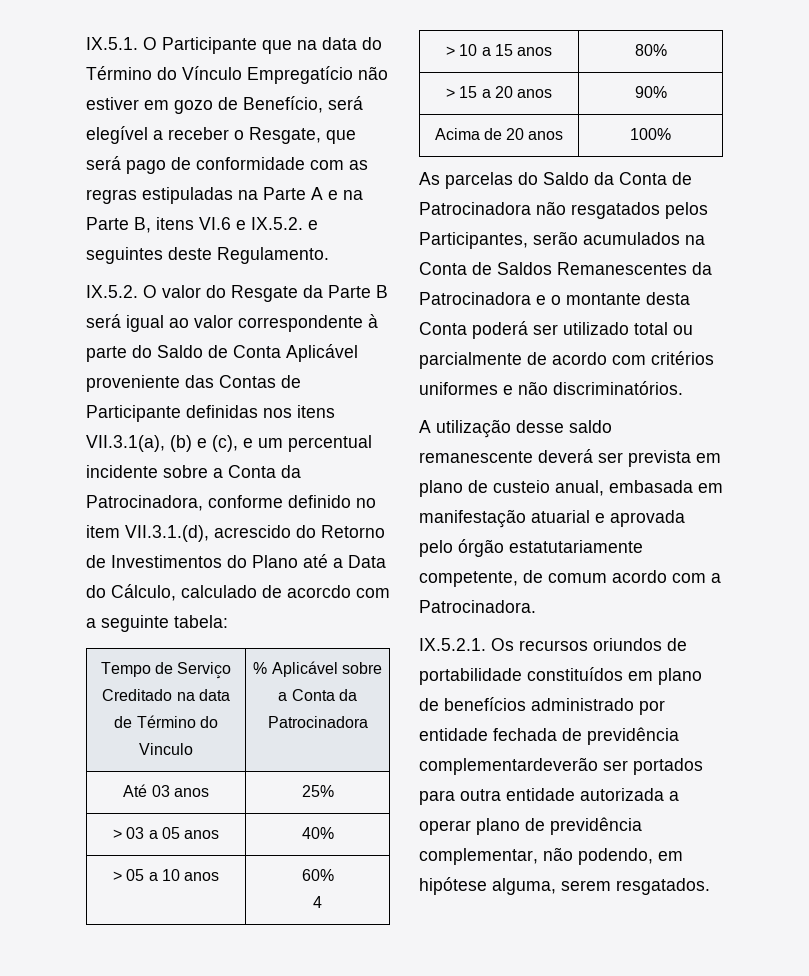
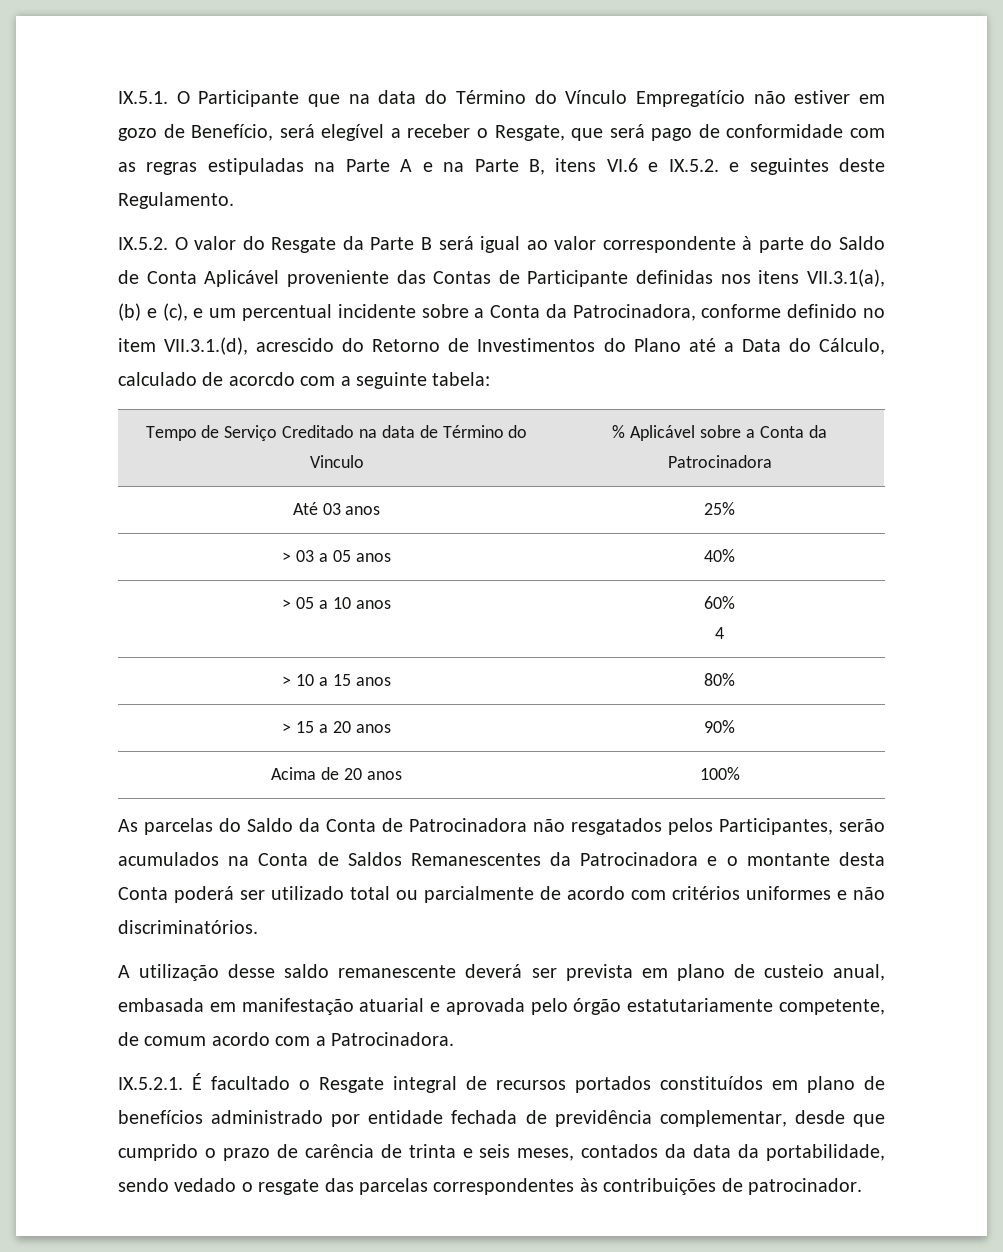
- IX.5.2.1. Os recursos oriundos de portabilidade constituídos em plano de benefícios administrado por entidade fechada de previdência complementardeverão ser portados para outra entidade autorizada a operar plano de previdência complementar, não podendo, em hipótese alguma, serem resgatados.
+ IX.5.2.1. É facultado o Resgate integral de recursos portados constituídos em plano de benefícios administrado por entidade fechada de previdência complementar, desde que cumprido o prazo de carência de trinta e seis meses, contados da data da portabilidade, sendo vedado o resgate das parcelas correspondentes às contribuições de patrocinador.

